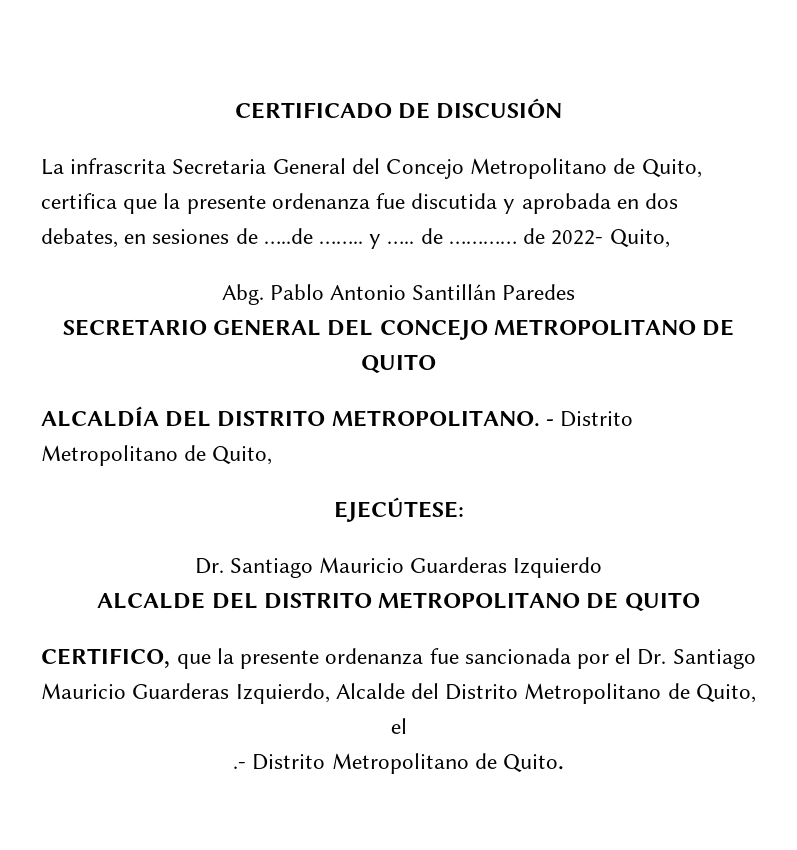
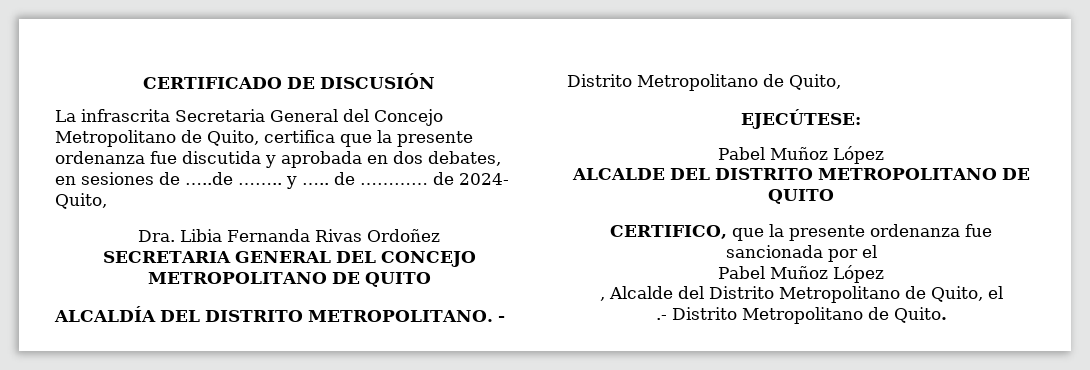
- La infrascrita Secretaria General del Concejo Metropolitano de Quito, certifica que la presente ordenanza fue discutida y aprobada en dos debates, en sesiones de …..de …….. y ….. de ………… de 2022- Quito,
- Abg. Pablo Antonio Santillán Paredes
- SECRETARIO GENERAL DEL CONCEJO METROPOLITANO DE QUITO
+ La infrascrita Secretaria General del Concejo Metropolitano de Quito, certifica que la presente ordenanza fue discutida y aprobada en dos debates, en sesiones de …..de …….. y ….. de ………… de 2024- Quito,
+ Dra. Libia Fernanda Rivas Ordoñez
+ SECRETARIA GENERAL DEL CONCEJO METROPOLITANO DE QUITO
  EJECÚTESE:
- Dr. Santiago Mauricio Guarderas Izquierdo
+ Pabel Muñoz López
- CERTIFICO, que la presente ordenanza fue sancionada por el Dr. Santiago Mauricio Guarderas Izquierdo, Alcalde del Distrito Metropolitano de Quito, el
+ CERTIFICO, que la presente ordenanza fue sancionada por el
+ Pabel Muñoz López
+ , Alcalde del Distrito Metropolitano de Quito, el

